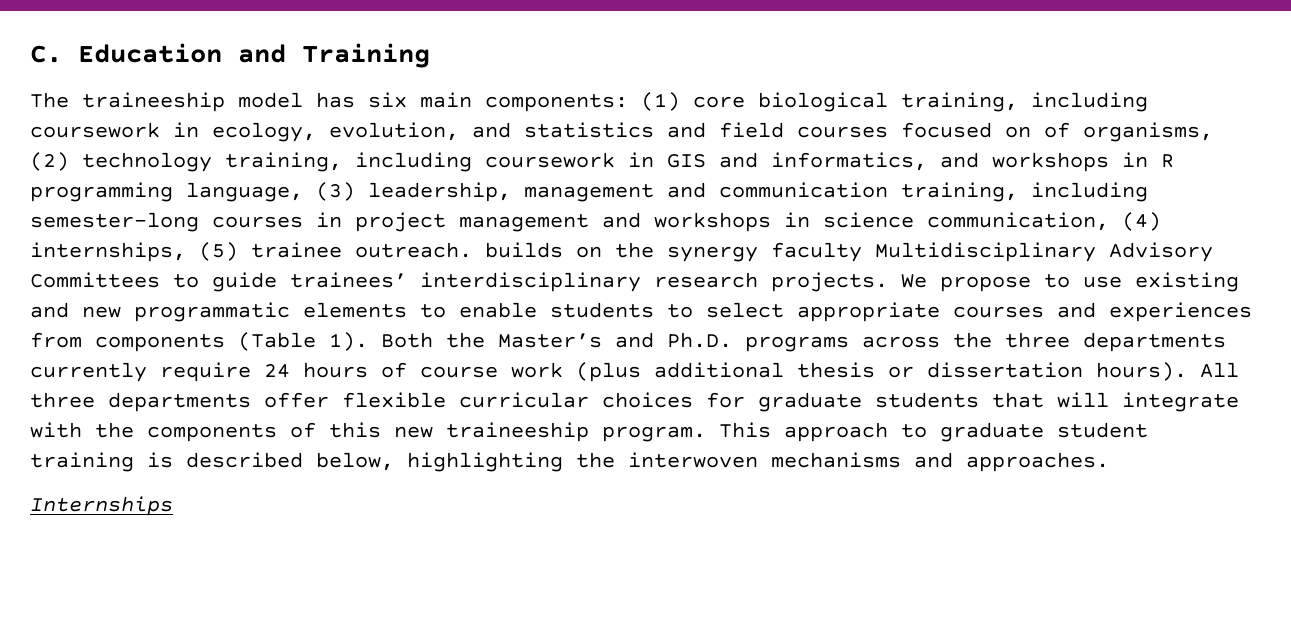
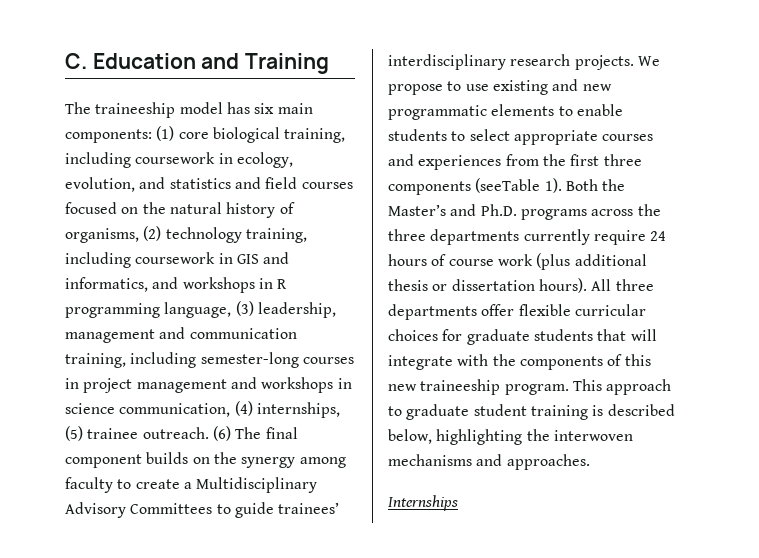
- (1) core biological training, including coursework in ecology, evolution, and statistics and field courses focused on of organisms, (2) technology training, including coursework in GIS and informatics, and workshops in R programming language, (3) leadership, management and communication training, including semester-long courses in project management and workshops in science communication, (4) internships, (5) trainee outreach. builds on the synergy faculty Multidisciplinary Advisory Committees to guide trainees’ interdisciplinary research projects.
+ (1) core biological training, including coursework in ecology, evolution, and statistics and field courses focused on the natural history of organisms, (2) technology training, including coursework in GIS and informatics, and workshops in R programming language, (3) leadership, management and communication training, including semester-long courses in project management and workshops in science communication, (4) internships, (5) trainee outreach. (6) The final component builds on the synergy among faculty to create a Multidisciplinary Advisory Committees to guide trainees’ interdisciplinary research projects.
- We propose to use existing and new programmatic elements to enable students to select appropriate courses and experiences from components (Table 1).
+ We propose to use existing and new programmatic elements to enable students to select appropriate courses and experiences from the first three components (seeTable 1).

